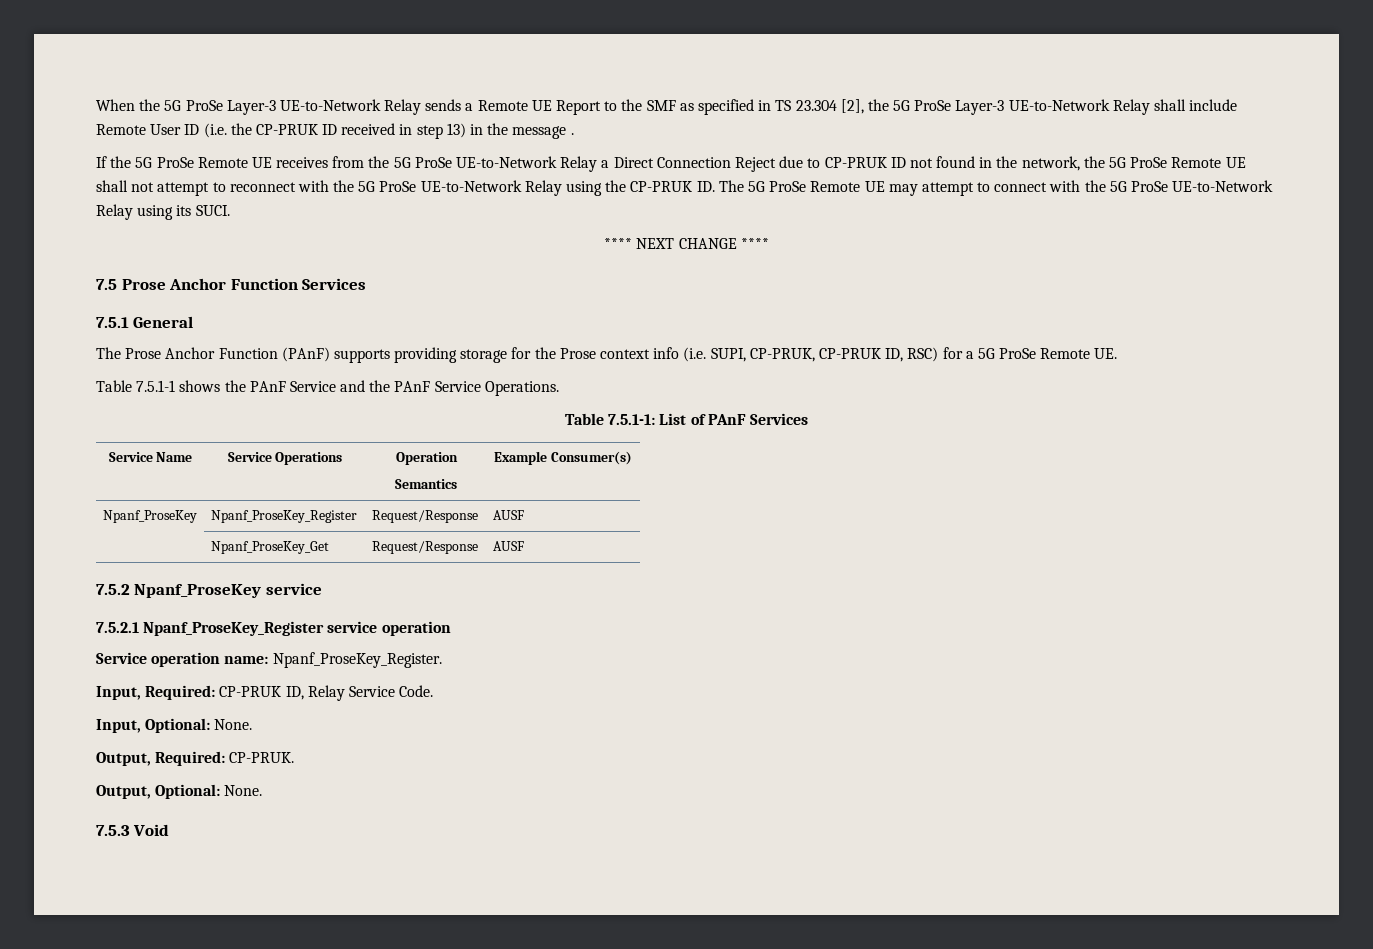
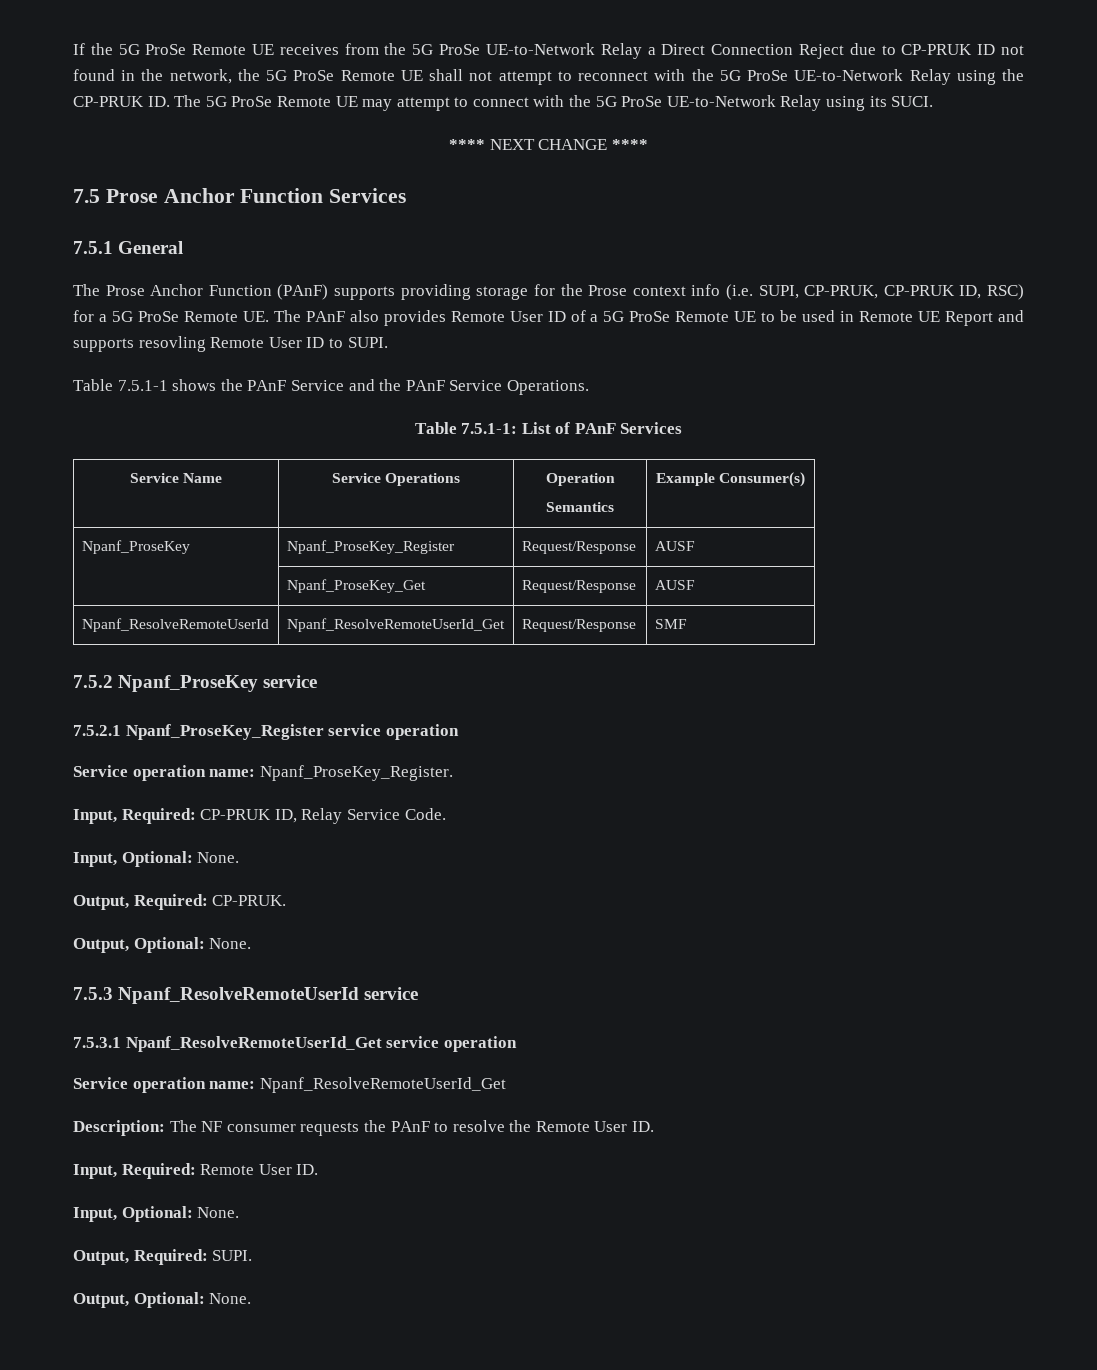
- When the 5G ProSe Layer-3 UE-to-Network Relay sends a Remote UE Report to the SMF as specified in TS 23.304 [2], the 5G ProSe Layer-3 UE-to-Network Relay shall include Remote User ID (i.e. the CP-PRUK ID received in step 13) in the message .
- The Prose Anchor Function (PAnF) supports providing storage for the Prose context info (i.e. SUPI, CP-PRUK, CP-PRUK ID, RSC) for a 5G ProSe Remote UE.
+ The Prose Anchor Function (PAnF) supports providing storage for the Prose context info (i.e. SUPI, CP-PRUK, CP-PRUK ID, RSC) for a 5G ProSe Remote UE. The PAnF also provides Remote User ID of a 5G ProSe Remote UE to be used in Remote UE Report and supports resovling Remote User ID to SUPI.
+ Npanf_ResolveRemoteUserId | Npanf_ResolveRemoteUserId_Get | Request/Response | SMF
- 7.5.3 Void
+ 7.5.3 Npanf_ResolveRemoteUserId service
+ 7.5.3.1 Npanf_ResolveRemoteUserId_Get service operation
+ Service operation name: Npanf_ResolveRemoteUserId_Get
+ Description: The NF consumer requests the PAnF to resolve the Remote User ID.
+ Input, Required: Remote User ID.
+ Input, Optional: None.
+ Output, Required: SUPI.
+ Output, Optional: None.

